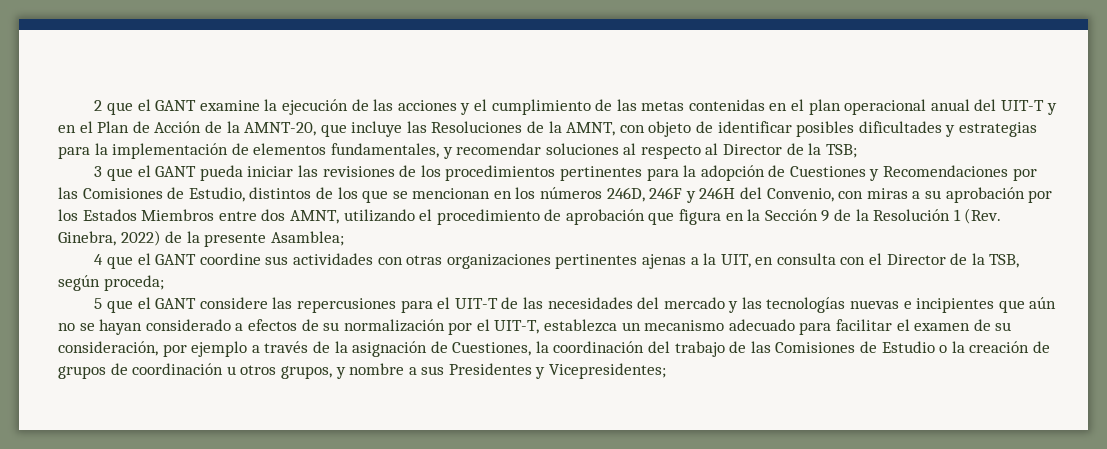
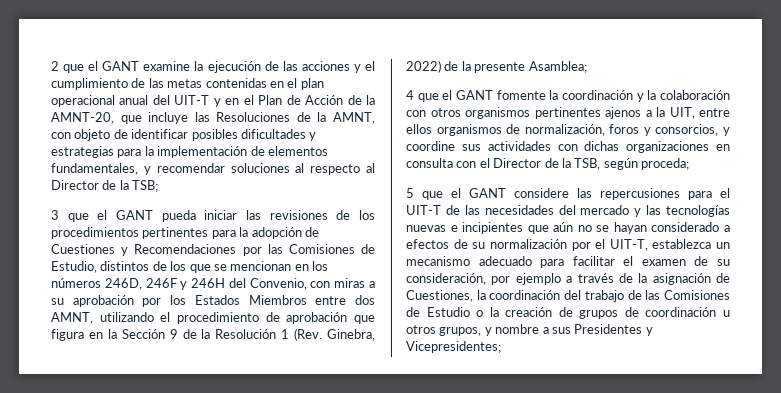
- 4 que el GANT coordine sus actividades con otras organizaciones pertinentes ajenas a la UIT, en consulta con el Director de la TSB, según proceda;
+ 4 que el GANT fomente la coordinación y la colaboración con otros organismos pertinentes ajenos a la UIT, entre ellos organismos de normalización, foros y consorcios, y coordine sus actividades con dichas organizaciones en consulta con el Director de la TSB, según proceda;

